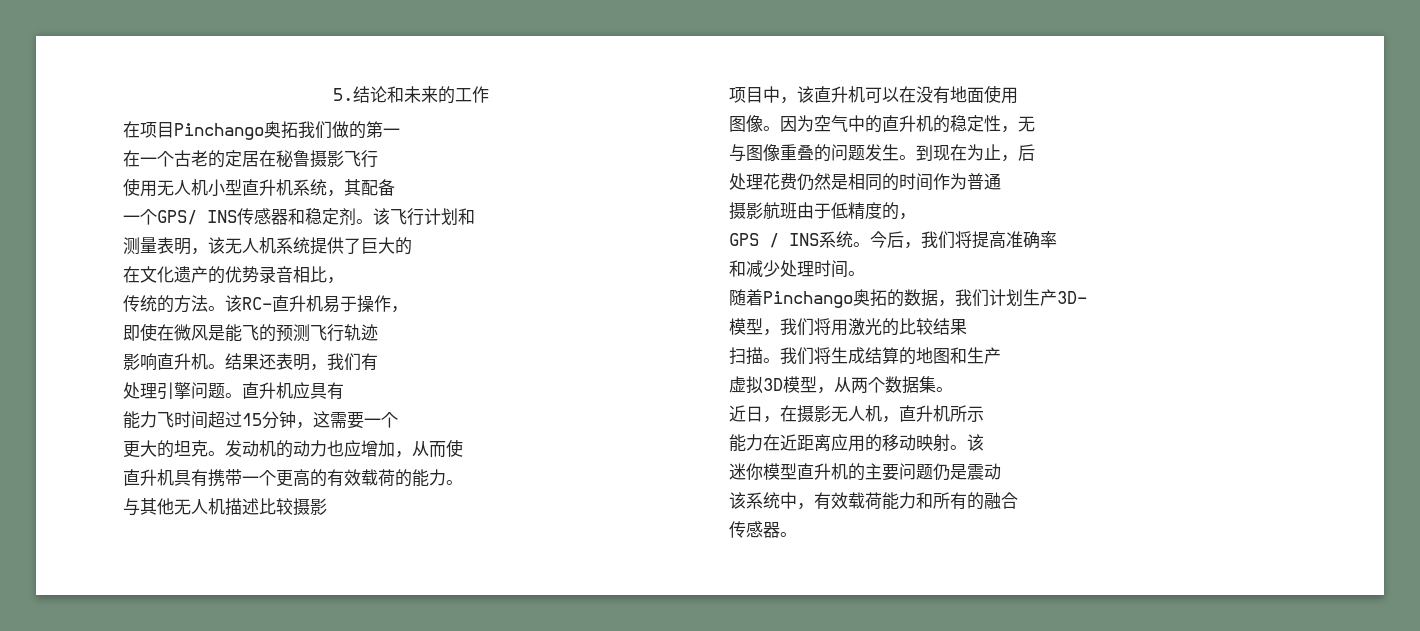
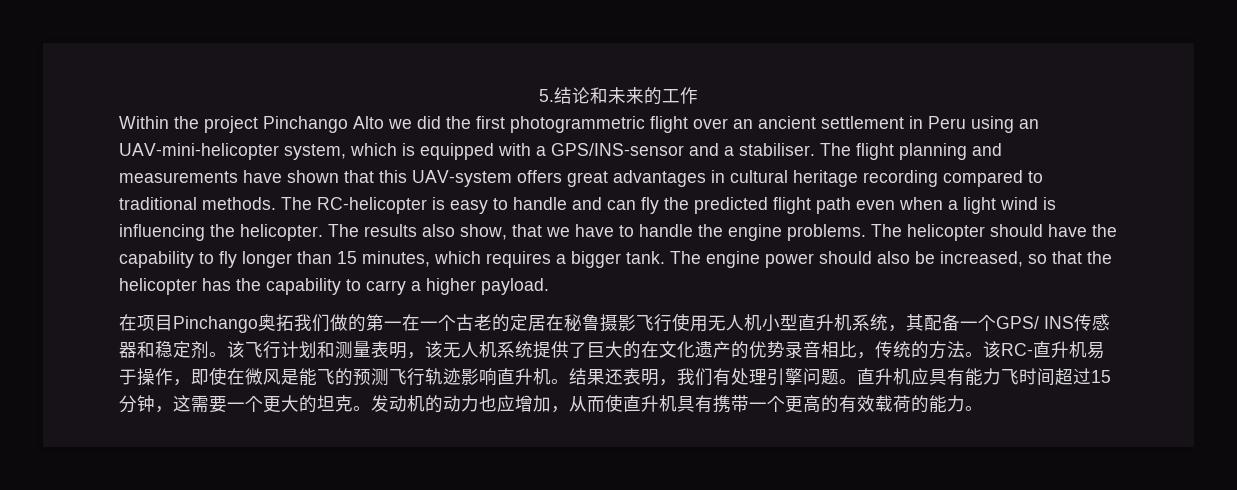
+ Within the project Pinchango Alto we did the first photogrammetric flight over an ancient settlement in Peru using an UAV-mini-helicopter system, which is equipped with a GPS/INS-sensor and a stabiliser. The flight planning and measurements have shown that this UAV-system offers great advantages in cultural heritage recording compared to traditional methods. The RC-helicopter is easy to handle and can fly the predicted flight path even when a light wind is influencing the helicopter. The results also show, that we have to handle the engine problems. The helicopter should have the capability to fly longer than 15 minutes, which requires a bigger tank. The engine power should also be increased, so that the helicopter has the capability to carry a higher payload.
- 在项目Pinchango奥拓我们做的第一
- 在一个古老的定居在秘鲁摄影飞行
- 使用无人机小型直升机系统，其配备
- 一个GPS/ INS传感器和稳定剂。
+ 在项目Pinchango奥拓我们做的第一在一个古老的定居在秘鲁摄影飞行使用无人机小型直升机系统，其配备一个GPS/ INS传感器和稳定剂。
- 该飞行计划和
- 测量表明，该无人机系统提供了巨大的
- 在文化遗产的优势录音相比，
- 传统的方法。
+ 该飞行计划和测量表明，该无人机系统提供了巨大的在文化遗产的优势录音相比，传统的方法。
- 该RC-直升机易于操作，
- 即使在微风是能飞的预测飞行轨迹
- 影响直升机。
+ 该RC-直升机易于操作，即使在微风是能飞的预测飞行轨迹影响直升机。
- 结果还表明，我们有
- 处理引擎问题。
+ 结果还表明，我们有处理引擎问题。
- 直升机应具有
- 能力飞时间超过15分钟，这需要一个
- 更大的坦克。
+ 直升机应具有能力飞时间超过15分钟，这需要一个更大的坦克。
- 发动机的动力也应增加，从而使
- 直升机具有携带一个更高的有效载荷的能力。
+ 发动机的动力也应增加，从而使直升机具有携带一个更高的有效载荷的能力。
- 与其他无人机描述比较摄影
- 项目中，该直升机可以在没有地面使用
- 图像。因为空气中的直升机的稳定性，无
- 与图像重叠的问题发生。到现在为止，后
- 处理花费仍然是相同的时间作为普通
- 摄影航班由于低精度的，
- GPS / INS系统。今后，我们将提高准确率
- 和减少处理时间。
- 随着Pinchango奥拓的数据，我们计划生产3D-
- 模型，我们将用激光的比较结果
- 扫描。我们将生成结算的地图和生产
- 虚拟3D模型，从两个数据集。
- 近日，在摄影无人机，直升机所示
- 能力在近距离应用的移动映射。该
- 迷你模型直升机的主要问题仍是震动
- 该系统中，有效载荷能力和所有的融合
- 传感器。

